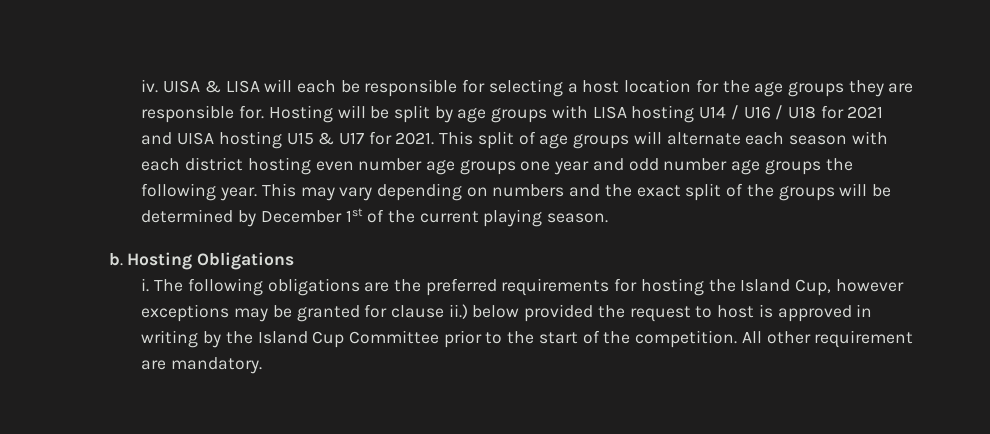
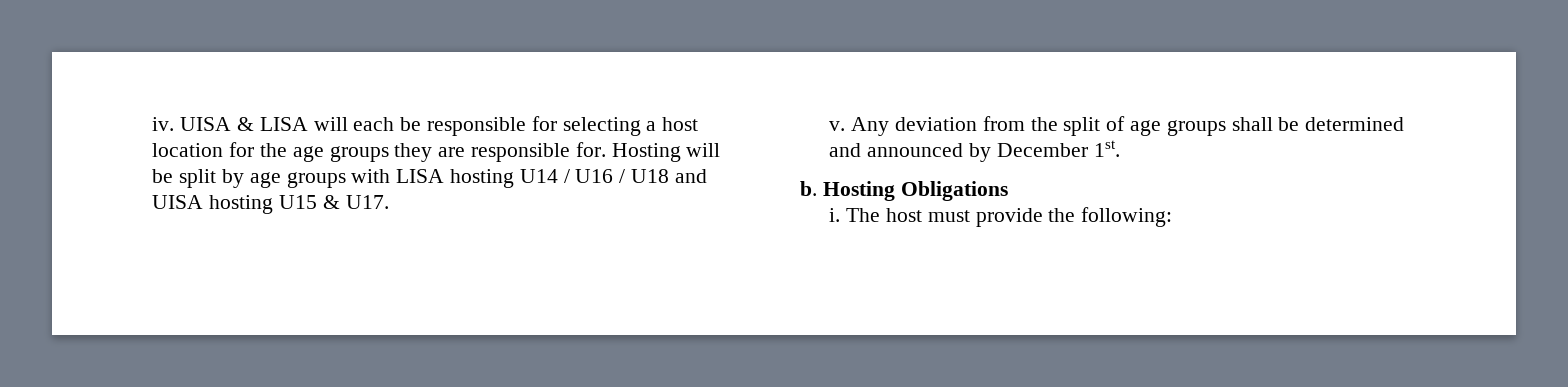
- Hosting will be split by age groups with LISA hosting U14 / U16 / U18 for 2021 and UISA hosting U15 & U17 for 2021. This split of age groups will alternate each season with each district hosting even number age groups one year and odd number age groups the following year. This may vary depending on numbers and the exact split of the groups will be determined by December 1st of the current playing season.
+ Hosting will be split by age groups with LISA hosting U14 / U16 / U18 and UISA hosting U15 & U17.
+ v. Any deviation from the split of age groups shall be determined and announced by December 1st.
- The following obligations are the preferred requirements for hosting the Island Cup, however exceptions may be granted for clause ii.) below provided the request to host is approved in writing by the Island Cup Committee prior to the start of the competition. All other requirement are mandatory.
+ The host must provide the following:

